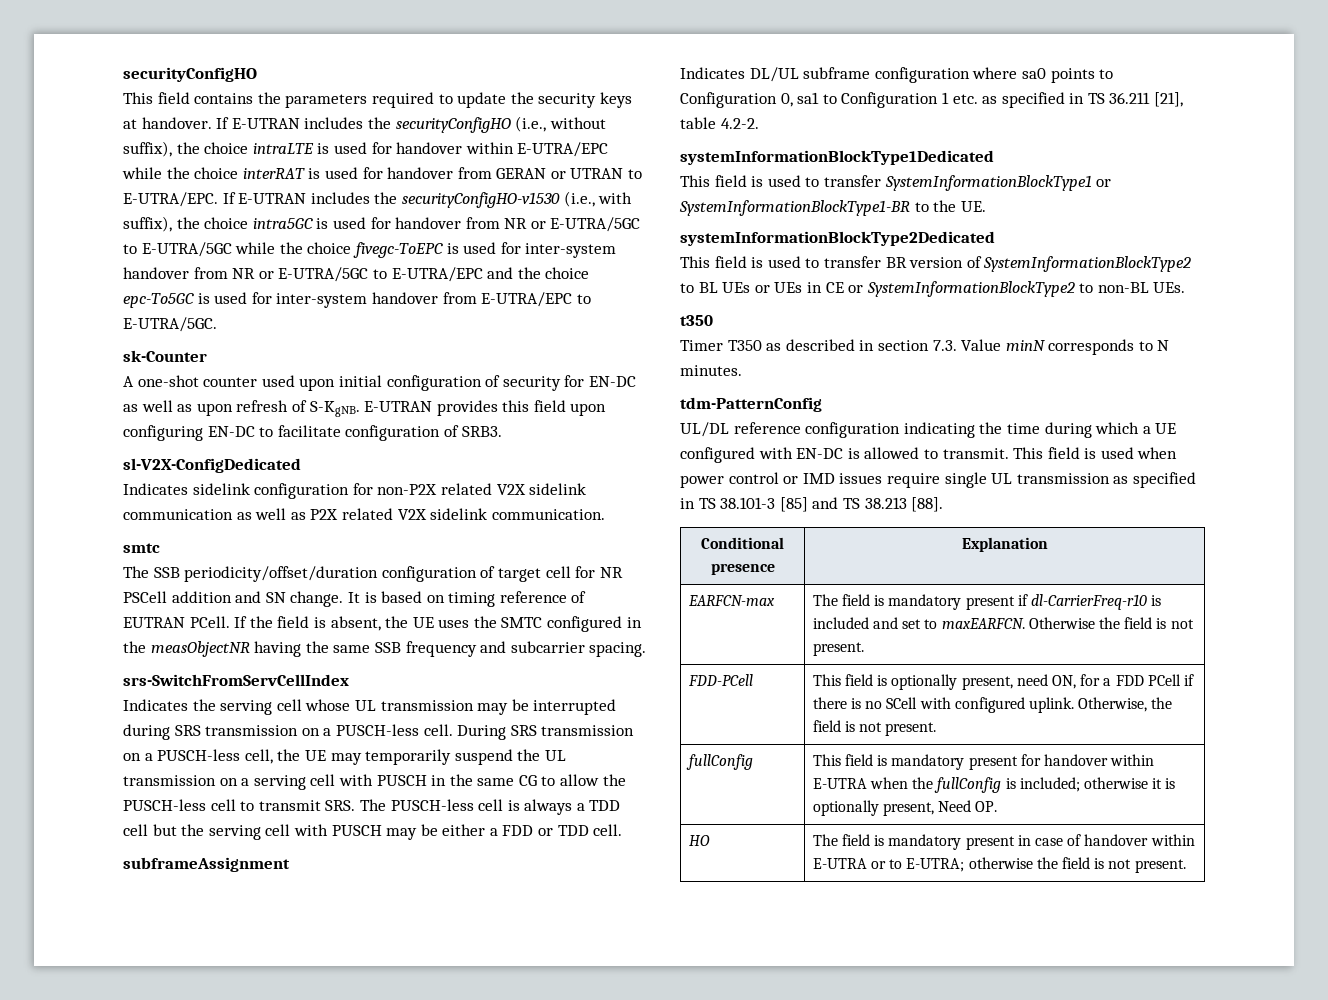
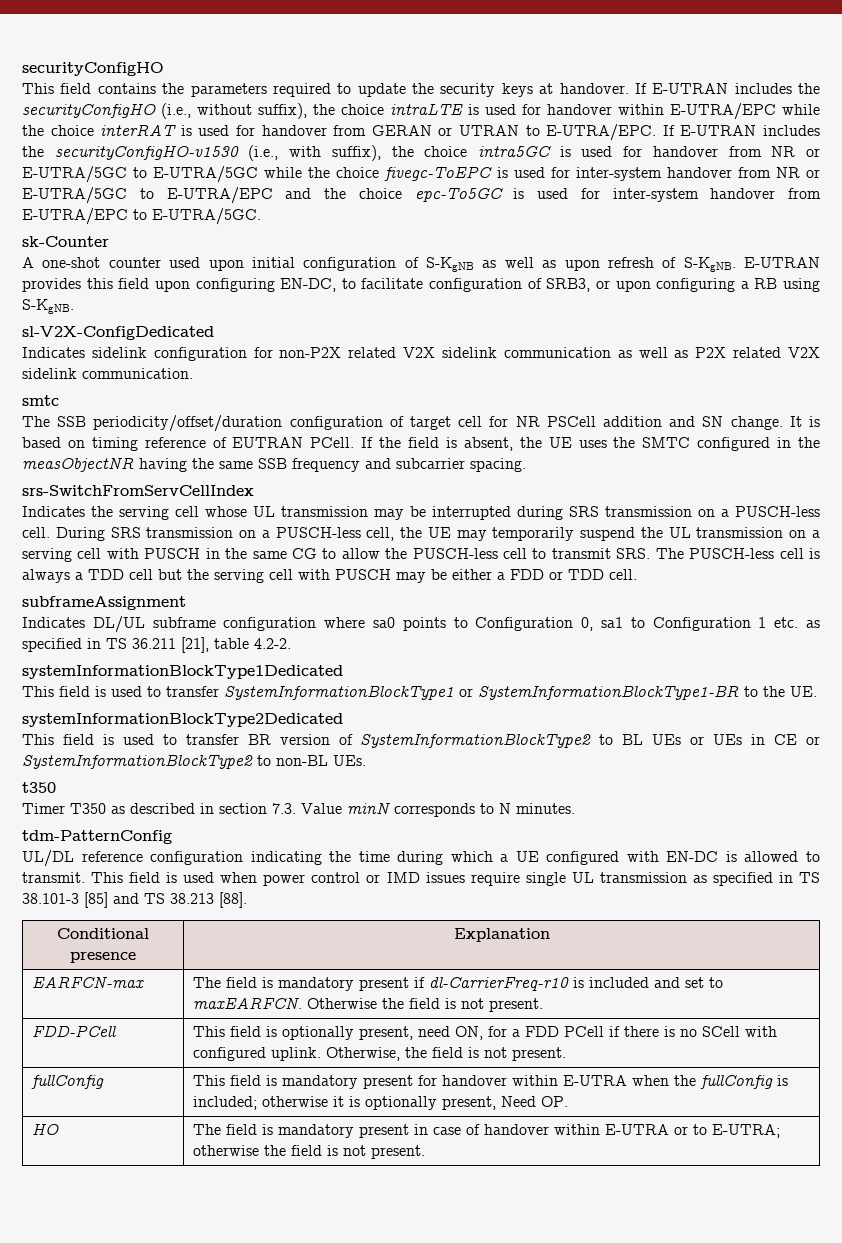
- A one-shot counter used upon initial configuration of security for EN-DC as well as upon refresh of S-KgNB.
+ A one-shot counter used upon initial configuration of S-KgNB as well as upon refresh of S-KgNB.
- E-UTRAN provides this field upon configuring EN-DC to facilitate configuration of SRB3.
+ E-UTRAN provides this field upon configuring EN-DC, to facilitate configuration of SRB3, or upon configuring a RB using S-KgNB.

